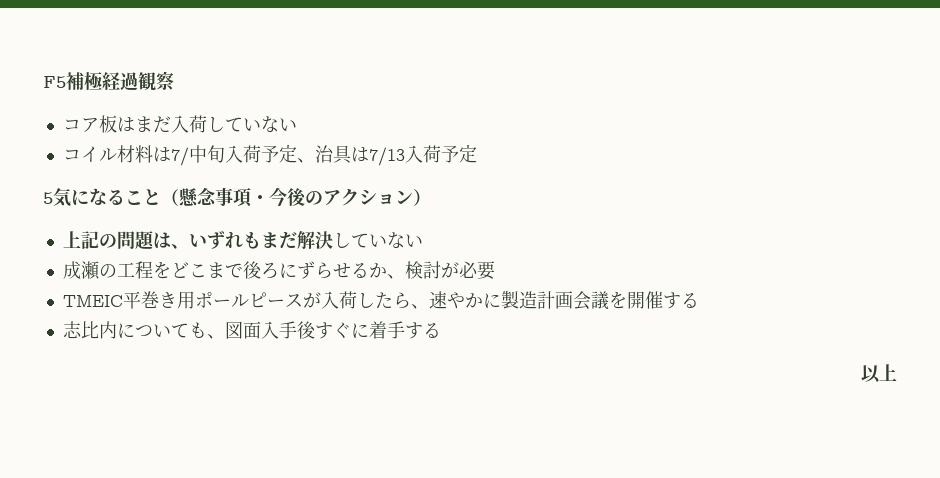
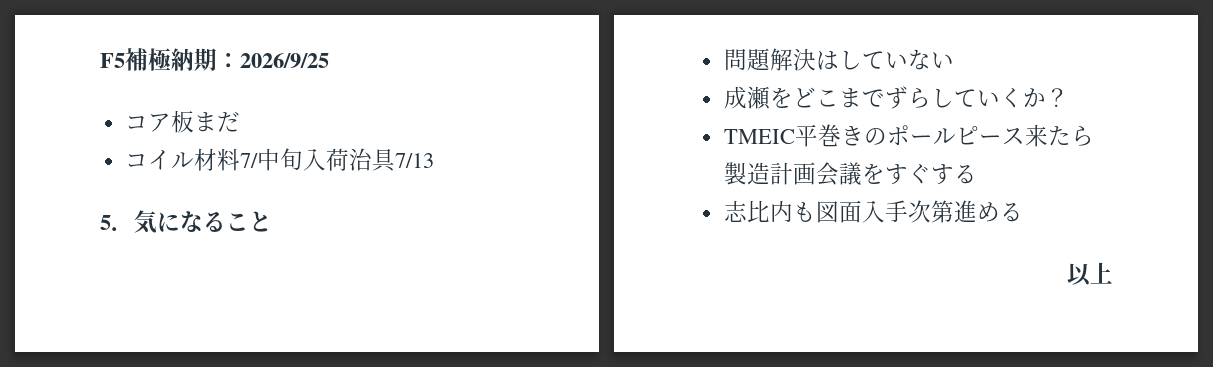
- F5補極経過観察
+ F5補極納期：2026/9/25
- コア板はまだ入荷していない
+ コア板まだ
- コイル材料は7/中旬入荷予定、治具は7/13入荷予定
+ コイル材料7/中旬入荷治具7/13
- 5気になること（懸念事項・今後のアクション）
- 上記の問題は、いずれもまだ解決していない
+ 5．気になること
+ 問題解決はしていない
- 成瀬の工程をどこまで後ろにずらせるか、検討が必要
+ 成瀬をどこまでずらしていくか？
- TMEIC平巻き用ポールピースが入荷したら、速やかに製造計画会議を開催する
+ TMEIC平巻きのポールピース来たら製造計画会議をすぐする
- 志比内についても、図面入手後すぐに着手する
+ 志比内も図面入手次第進める

